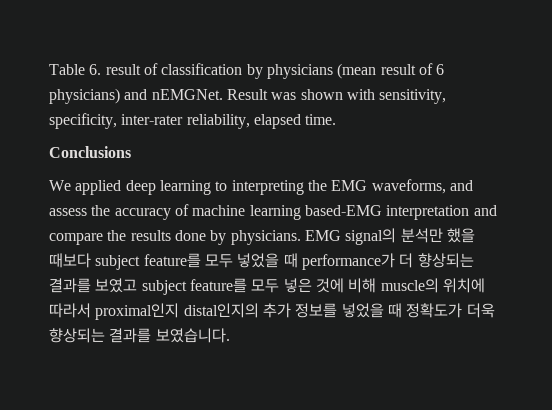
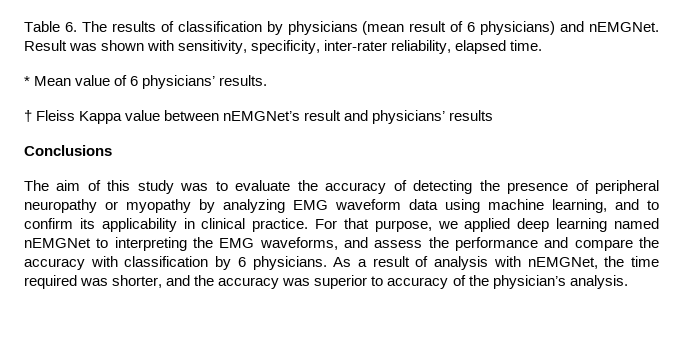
- Table 6. result of classification by physicians (mean result of 6 physicians) and nEMGNet.
+ Table 6. The results of classification by physicians (mean result of 6 physicians) and nEMGNet.
+ * Mean value of 6 physicians’ results.
+ † Fleiss Kappa value between nEMGNet’s result and physicians’ results
  Conclusions
- We applied deep learning to interpreting the EMG waveforms, and assess the accuracy of machine learning based-EMG interpretation and compare the results done by physicians. EMG signal의 분석만 했을 때보다 subject feature를 모두 넣었을 때 performance가 더 향상되는 결과를 보였고 subject feature를 모두 넣은 것에 비해 muscle의 위치에 따라서 proximal인지 distal인지의 추가 정보를 넣었을 때 정확도가 더욱 향상되는 결과를 보였습니다.
+ The aim of this study was to evaluate the accuracy of detecting the presence of peripheral neuropathy or myopathy by analyzing EMG waveform data using machine learning, and to confirm its applicability in clinical practice. For that purpose, we applied deep learning named nEMGNet to interpreting the EMG waveforms, and assess the performance and compare the accuracy with classification by 6 physicians. As a result of analysis with nEMGNet, the time required was shorter, and the accuracy was superior to accuracy of the physician’s analysis.

